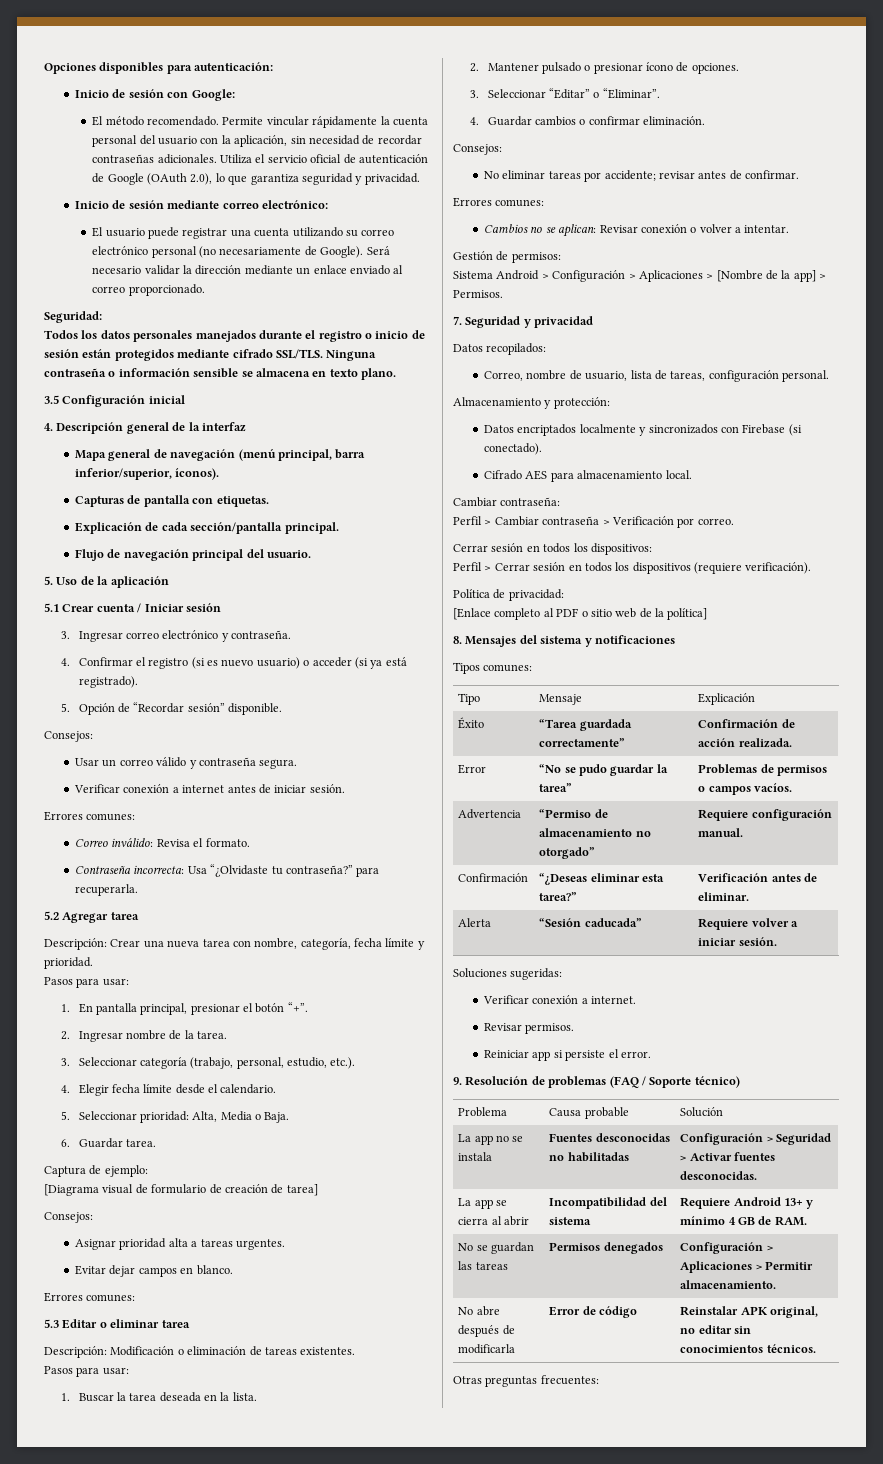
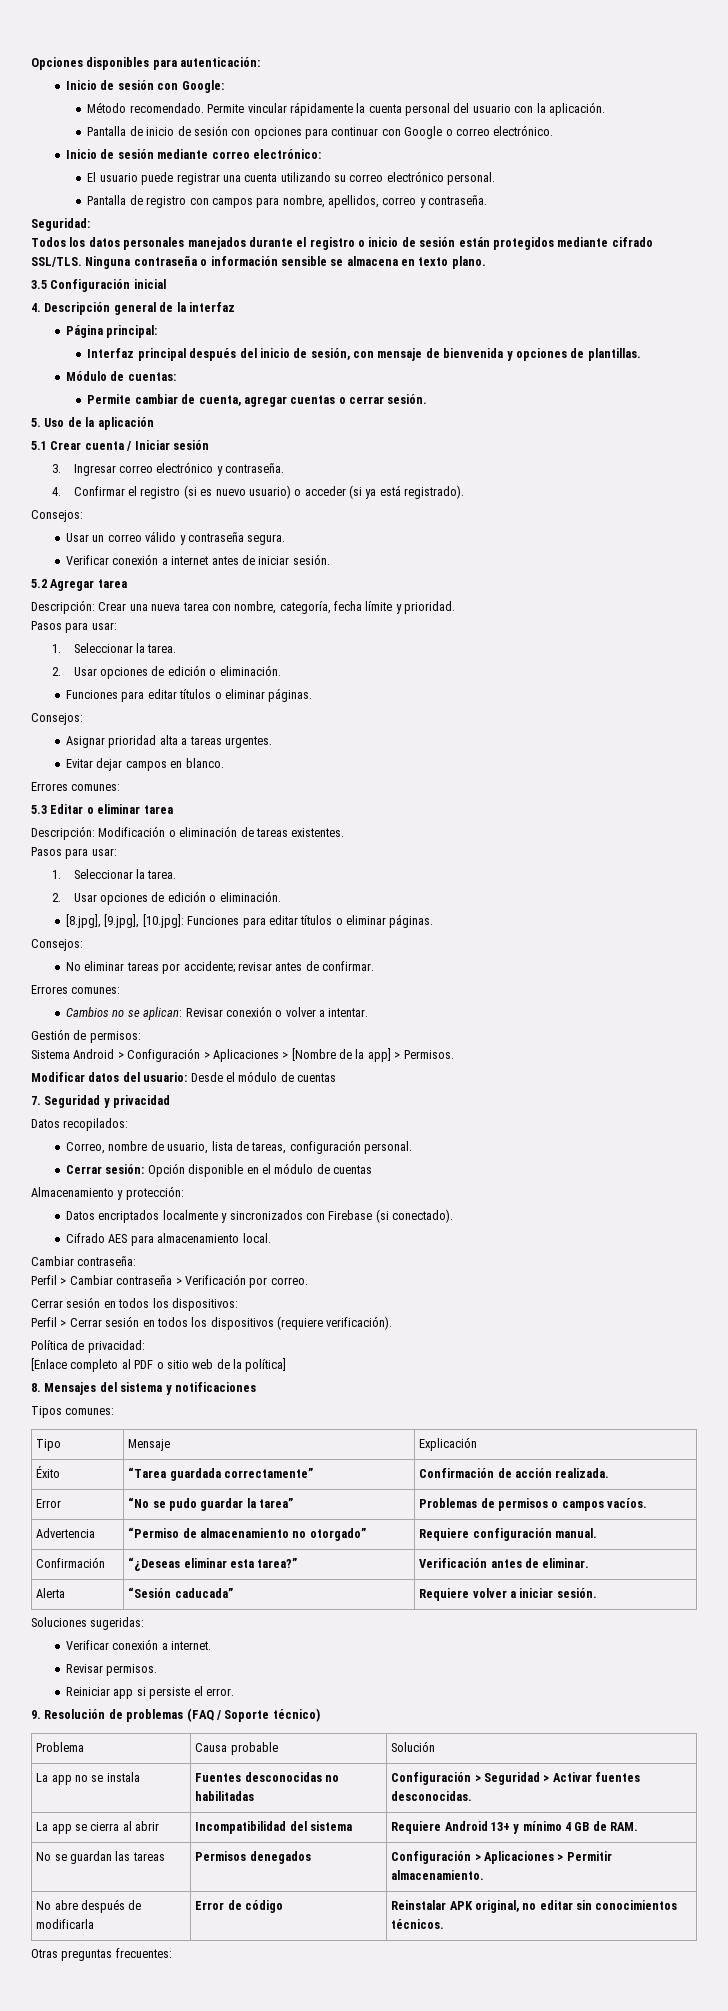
- El método recomendado.
+ Método recomendado.
- Permite vincular rápidamente la cuenta personal del usuario con la aplicación, sin necesidad de recordar contraseñas adicionales. Utiliza el servicio oficial de autenticación de Google (OAuth 2.0), lo que garantiza seguridad y privacidad.
+ Permite vincular rápidamente la cuenta personal del usuario con la aplicación.
+ Pantalla de inicio de sesión con opciones para continuar con Google o correo electrónico.
- El usuario puede registrar una cuenta utilizando su correo electrónico personal (no necesariamente de Google). Será necesario validar la dirección mediante un enlace enviado al correo proporcionado.
+ El usuario puede registrar una cuenta utilizando su correo electrónico personal.
+ Pantalla de registro con campos para nombre, apellidos, correo y contraseña.
- Mapa general de navegación (menú principal, barra inferior/superior, íconos).
- Capturas de pantalla con etiquetas.
- Explicación de cada sección/pantalla principal.
- Flujo de navegación principal del usuario.
+ Página principal:
+ Interfaz principal después del inicio de sesión, con mensaje de bienvenida y opciones de plantillas.
+ Módulo de cuentas:
+ Permite cambiar de cuenta, agregar cuentas o cerrar sesión.
- 5. Opción de “Recordar sesión” disponible.
  Verificar conexión a internet antes de iniciar sesión.
- Errores comunes:
- Correo inválido: Revisa el formato.
- Contraseña incorrecta: Usa “¿Olvidaste tu contraseña?” para recuperarla.
  Descripción: Crear una nueva tarea con nombre, categoría, fecha límite y prioridad.
  Pasos para usar:
- 1. En pantalla principal, presionar el botón “+”.
- 2. Ingresar nombre de la tarea.
- 3. Seleccionar categoría (trabajo, personal, estudio, etc.).
- 4. Elegir fecha límite desde el calendario.
- 5. Seleccionar prioridad: Alta, Media o Baja.
- 6. Guardar tarea.
- Captura de ejemplo:
- [Diagrama visual de formulario de creación de tarea]
+ 1. Seleccionar la tarea.
+ 2. Usar opciones de edición o eliminación.
+ Funciones para editar títulos o eliminar páginas.
  Descripción: Modificación o eliminación de tareas existentes.
  Pasos para usar:
- 1. Buscar la tarea deseada en la lista.
- 2. Mantener pulsado o presionar ícono de opciones.
- 3. Seleccionar “Editar” o “Eliminar”.
- 4. Guardar cambios o confirmar eliminación.
+ 1. Seleccionar la tarea.
+ 2. Usar opciones de edición o eliminación.
+ [8.jpg], [9.jpg], [10.jpg]: Funciones para editar títulos o eliminar páginas.
+ Modificar datos del usuario: Desde el módulo de cuentas
+ Cerrar sesión: Opción disponible en el módulo de cuentas

